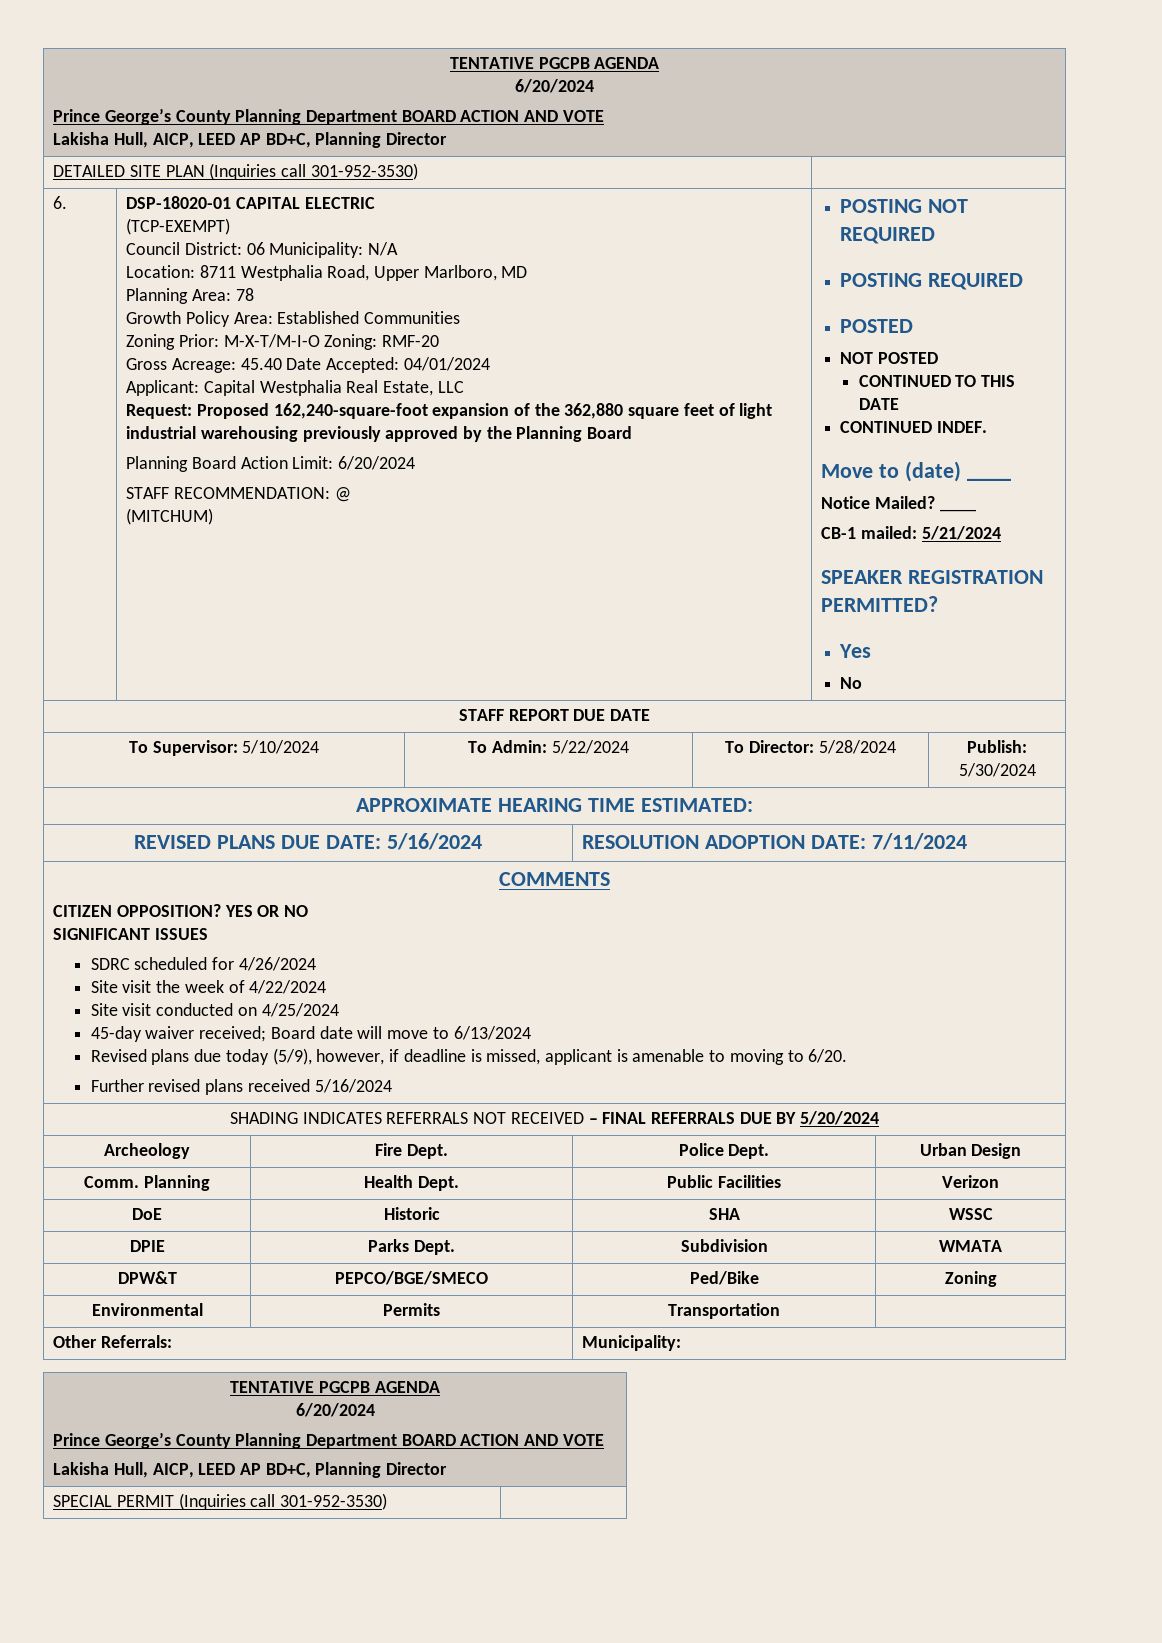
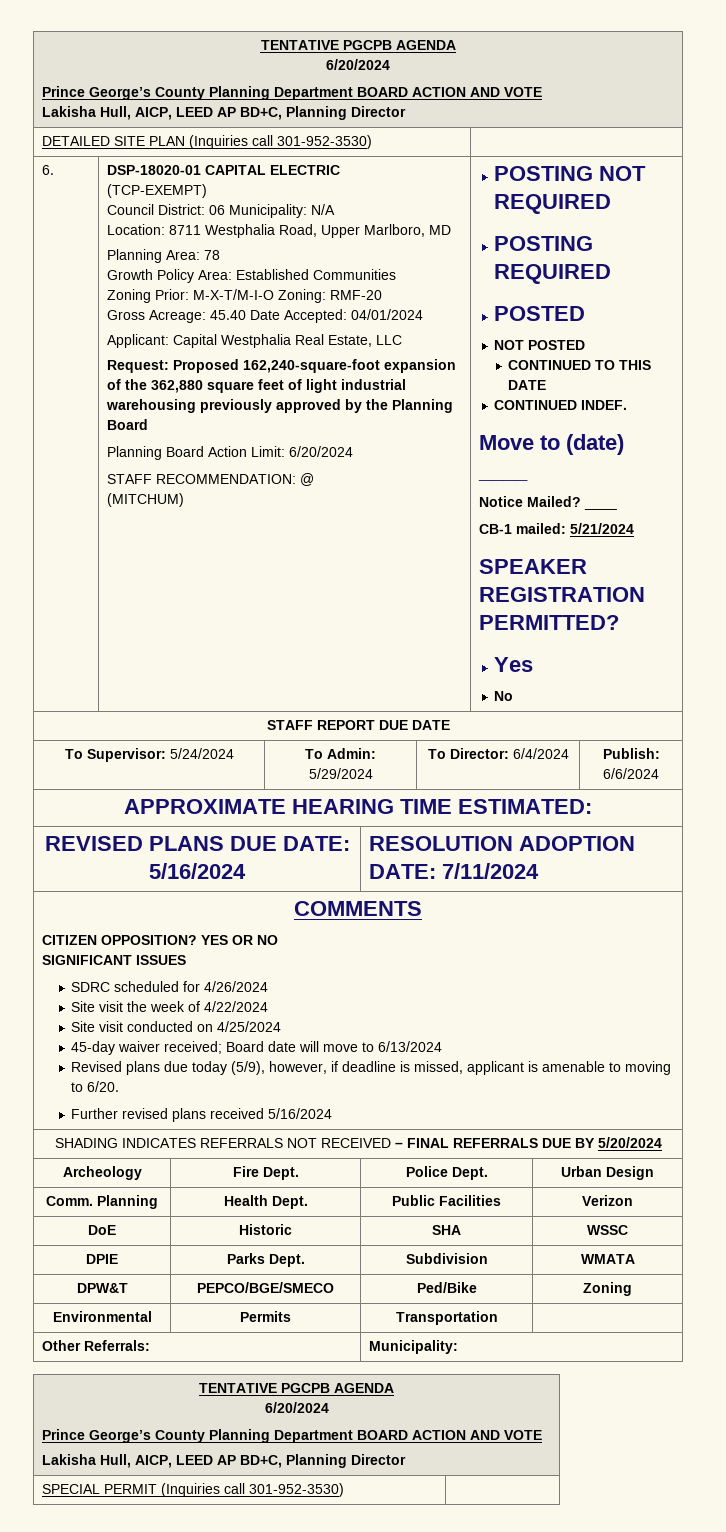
- To Supervisor: 5/10/2024 | To Admin: 5/22/2024 | To Director: 5/28/2024 | Publish: 5/30/2024
+ To Supervisor: 5/24/2024 | To Admin: 5/29/2024 | To Director: 6/4/2024 | Publish: 6/6/2024

